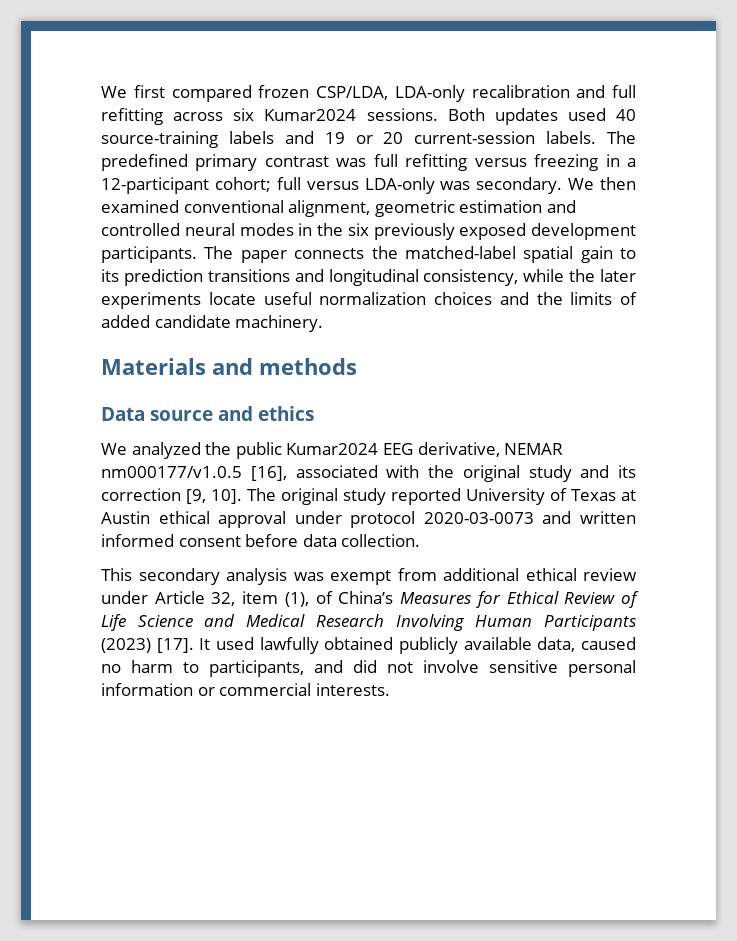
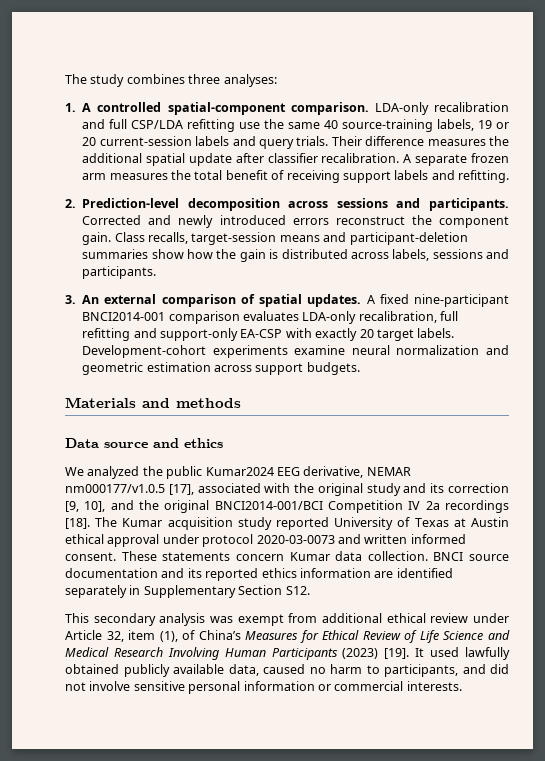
- We first compared frozen CSP/LDA, LDA-only recalibration and full refitting across six Kumar2024 sessions. Both updates used 40 source-training labels and 19 or 20 current-session labels. The predefined primary contrast was full refitting versus freezing in a 12-participant cohort; full versus LDA-only was secondary. We then examined conventional alignment, geometric estimation and controlled neural modes in the six previously exposed development participants. The paper connects the matched-label spatial gain to its prediction transitions and longitudinal consistency, while the later experiments locate useful normalization choices and the limits of added candidate machinery.
+ The study combines three analyses:
+ 1. A controlled spatial-component comparison. LDA-only recalibration and full CSP/LDA refitting use the same 40 source-training labels, 19 or 20 current-session labels and query trials. Their difference measures the additional spatial update after classifier recalibration. A separate frozen arm measures the total benefit of receiving support labels and refitting.
+ 2. Prediction-level decomposition across sessions and participants. Corrected and newly introduced errors reconstruct the component gain. Class recalls, target-session means and participant-deletion summaries show how the gain is distributed across labels, sessions and participants.
+ 3. An external comparison of spatial updates. A fixed nine-participant BNCI2014-001 comparison evaluates LDA-only recalibration, full refitting and support-only EA-CSP with exactly 20 target labels. Development-cohort experiments examine neural normalization and geometric estimation across support budgets.
- We analyzed the public Kumar2024 EEG derivative, NEMAR nm000177/v1.0.5 [16], associated with the original study and its correction [9, 10]. The original study reported University of Texas at Austin ethical approval under protocol 2020-03-0073 and written informed consent before data collection.
+ We analyzed the public Kumar2024 EEG derivative, NEMAR nm000177/v1.0.5 [17], associated with the original study and its correction [9, 10], and the original BNCI2014-001/BCI Competition IV 2a recordings [18]. The Kumar acquisition study reported University of Texas at Austin ethical approval under protocol 2020-03-0073 and written informed consent. These statements concern Kumar data collection. BNCI source documentation and its reported ethics information are identified separately in Supplementary Section S12.
- This secondary analysis was exempt from additional ethical review under Article 32, item (1), of China’s Measures for Ethical Review of Life Science and Medical Research Involving Human Participants (2023) [17].
+ This secondary analysis was exempt from additional ethical review under Article 32, item (1), of China’s Measures for Ethical Review of Life Science and Medical Research Involving Human Participants (2023) [19].

